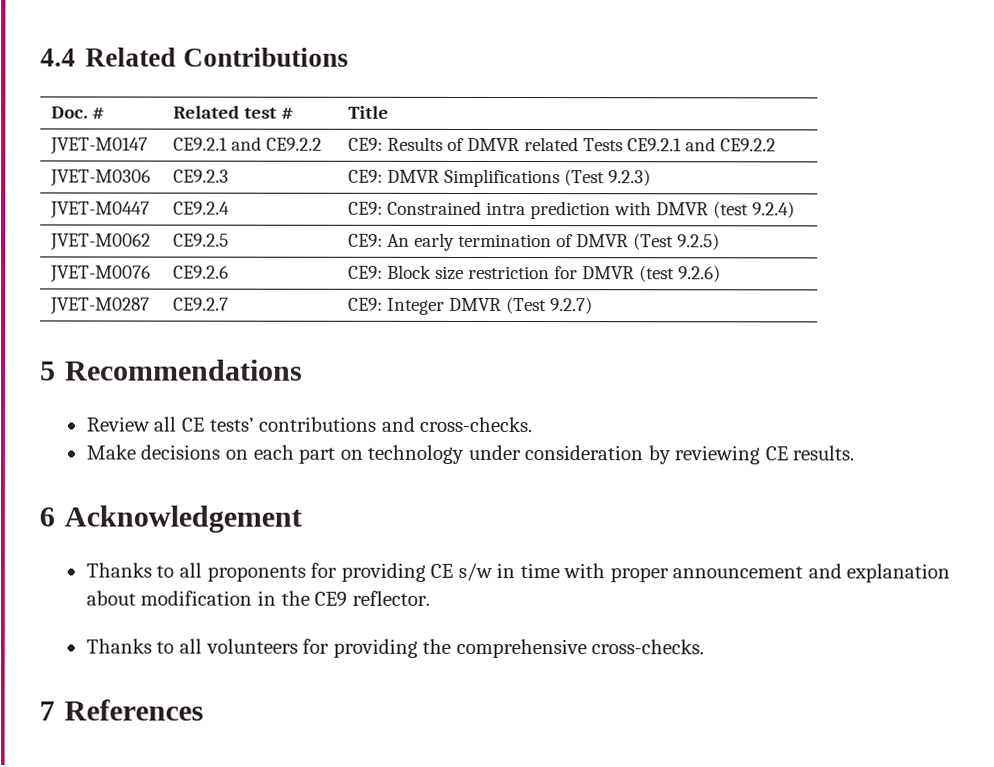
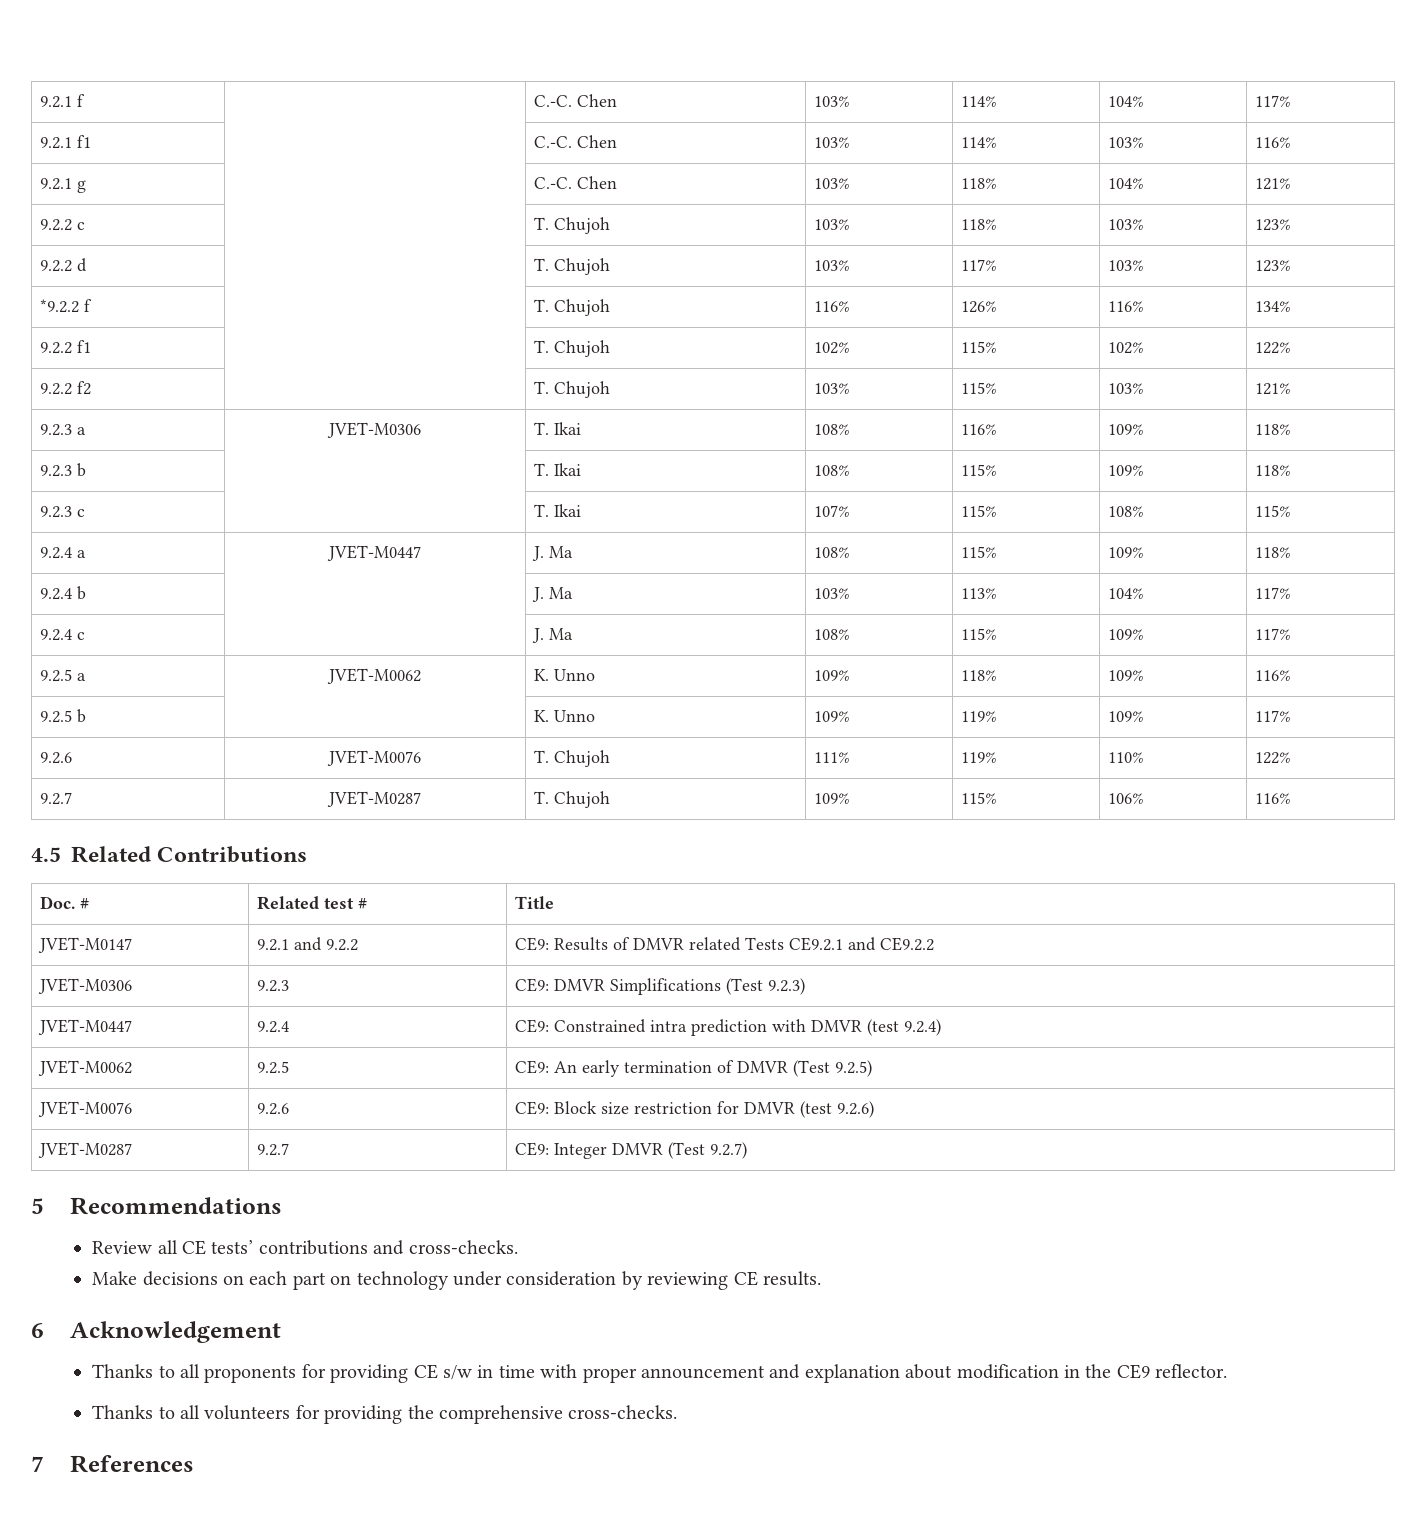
- 4.4 Related Contributions
+ 9.2.1 f | | C.-C. Chen | 103% | 114% | 104% | 117%
+ 9.2.1 f1 | | C.-C. Chen | 103% | 114% | 103% | 116%
+ 9.2.1 g | | C.-C. Chen | 103% | 118% | 104% | 121%
+ 9.2.2 c | | T. Chujoh | 103% | 118% | 103% | 123%
+ 9.2.2 d | | T. Chujoh | 103% | 117% | 103% | 123%
+ *9.2.2 f | | T. Chujoh | 116% | 126% | 116% | 134%
+ 9.2.2 f1 | | T. Chujoh | 102% | 115% | 102% | 122%
+ 9.2.2 f2 | | T. Chujoh | 103% | 115% | 103% | 121%
+ 9.2.3 a | JVET-M0306 | T. Ikai | 108% | 116% | 109% | 118%
+ 9.2.3 b | | T. Ikai | 108% | 115% | 109% | 118%
+ 9.2.3 c | | T. Ikai | 107% | 115% | 108% | 115%
+ 9.2.4 a | JVET-M0447 | J. Ma | 108% | 115% | 109% | 118%
+ 9.2.4 b | | J. Ma | 103% | 113% | 104% | 117%
+ 9.2.4 c | | J. Ma | 108% | 115% | 109% | 117%
+ 9.2.5 a | JVET-M0062 | K. Unno | 109% | 118% | 109% | 116%
+ 9.2.5 b | | K. Unno | 109% | 119% | 109% | 117%
+ 9.2.6 | JVET-M0076 | T. Chujoh | 111% | 119% | 110% | 122%
+ 9.2.7 | JVET-M0287 | T. Chujoh | 109% | 115% | 106% | 116%
+ 4.5 Related Contributions
- JVET-M0147 | CE9.2.1 and CE9.2.2 | CE9: Results of DMVR related Tests CE9.2.1 and CE9.2.2
+ JVET-M0147 | 9.2.1 and 9.2.2 | CE9: Results of DMVR related Tests CE9.2.1 and CE9.2.2
- JVET-M0306 | CE9.2.3 | CE9: DMVR Simplifications (Test 9.2.3)
+ JVET-M0306 | 9.2.3 | CE9: DMVR Simplifications (Test 9.2.3)
- JVET-M0447 | CE9.2.4 | CE9: Constrained intra prediction with DMVR (test 9.2.4)
+ JVET-M0447 | 9.2.4 | CE9: Constrained intra prediction with DMVR (test 9.2.4)
- JVET-M0062 | CE9.2.5 | CE9: An early termination of DMVR (Test 9.2.5)
+ JVET-M0062 | 9.2.5 | CE9: An early termination of DMVR (Test 9.2.5)
- JVET-M0076 | CE9.2.6 | CE9: Block size restriction for DMVR (test 9.2.6)
+ JVET-M0076 | 9.2.6 | CE9: Block size restriction for DMVR (test 9.2.6)
- JVET-M0287 | CE9.2.7 | CE9: Integer DMVR (Test 9.2.7)
+ JVET-M0287 | 9.2.7 | CE9: Integer DMVR (Test 9.2.7)

